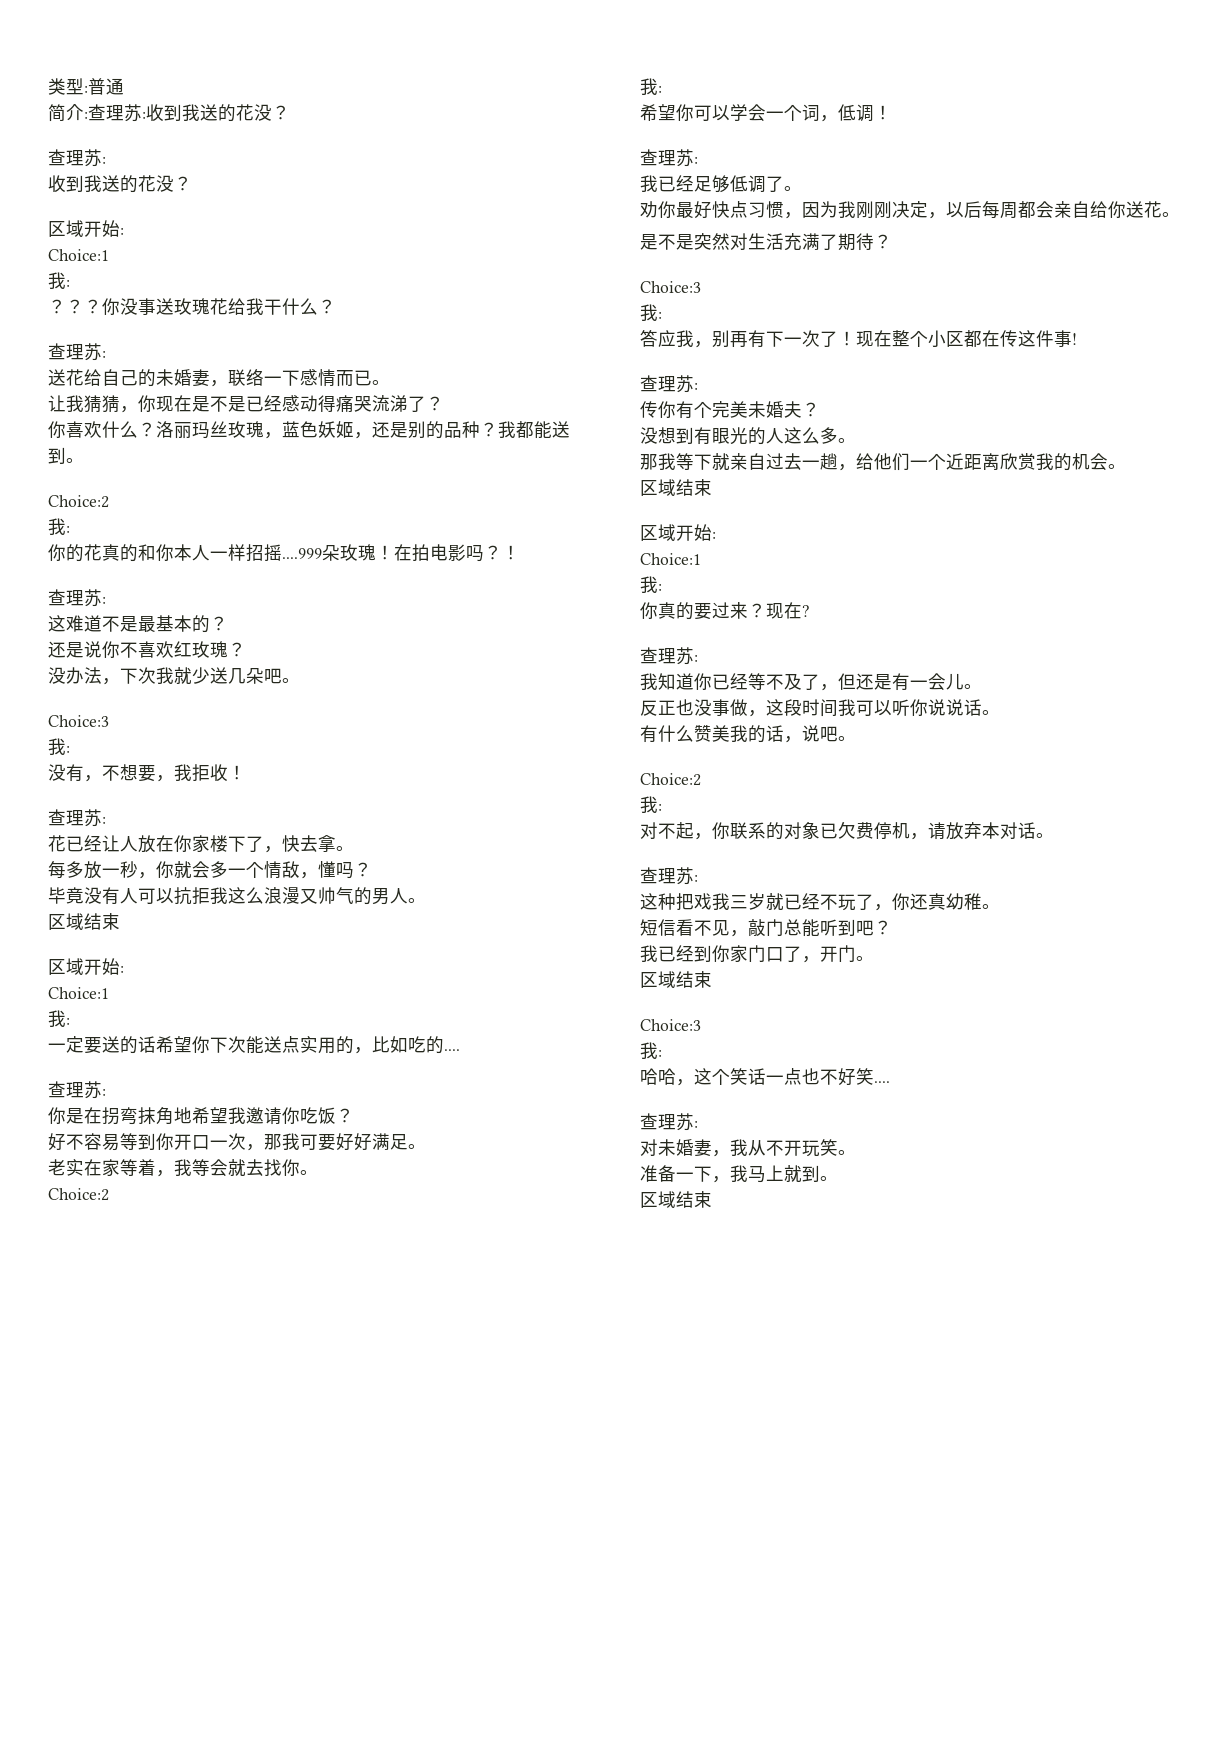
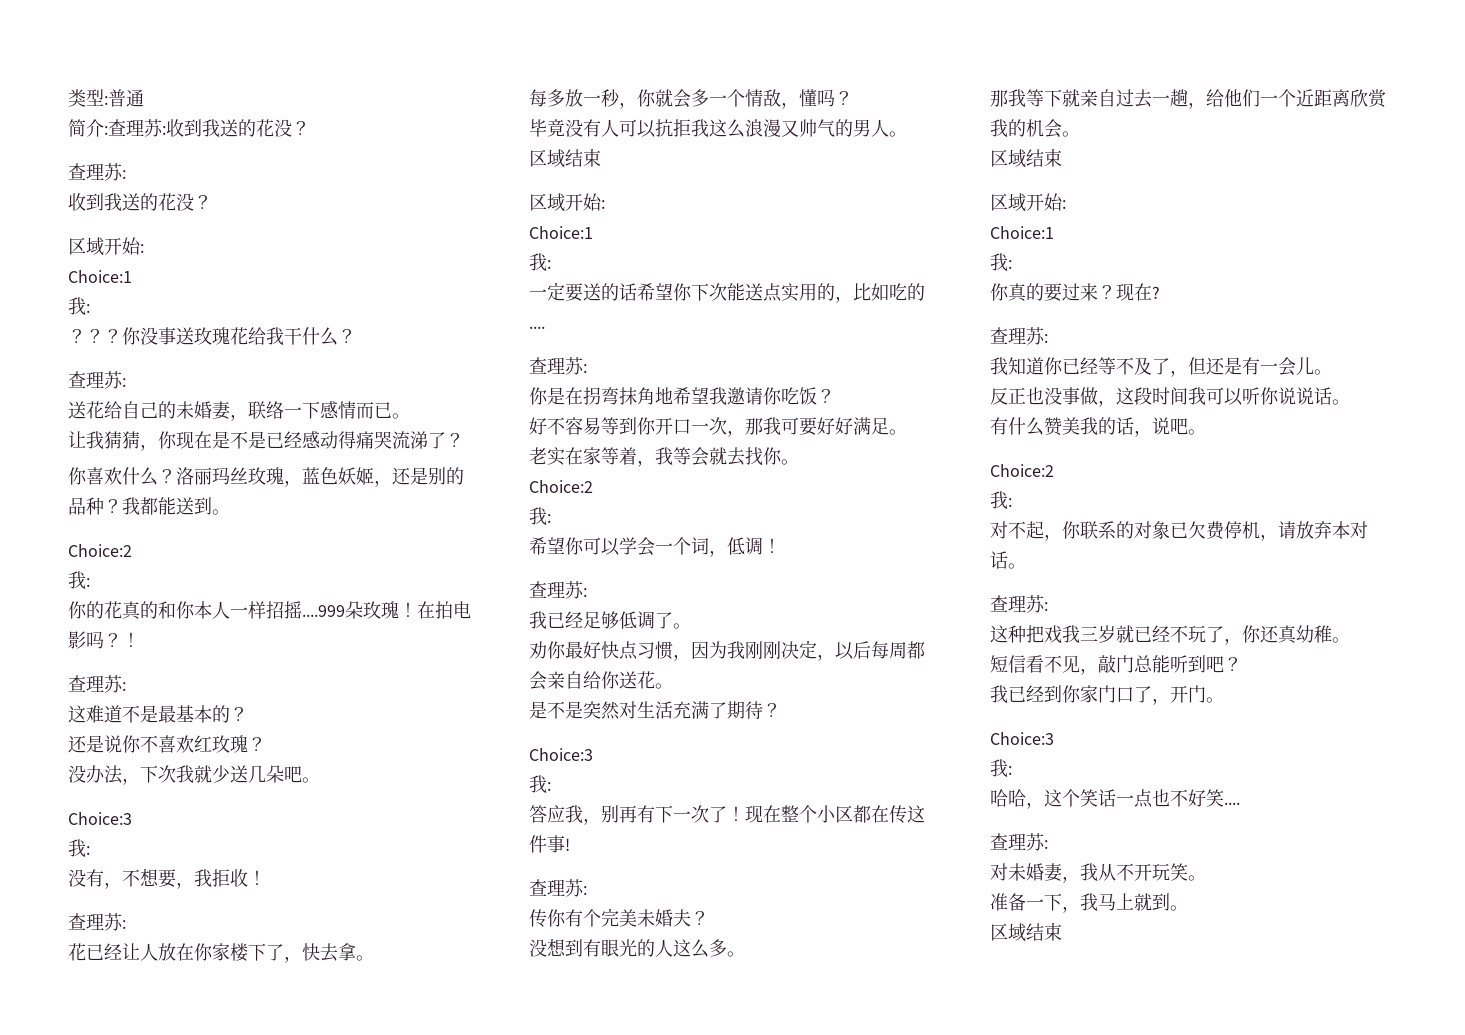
  我已经到你家门口了，开门。
- 区域结束

